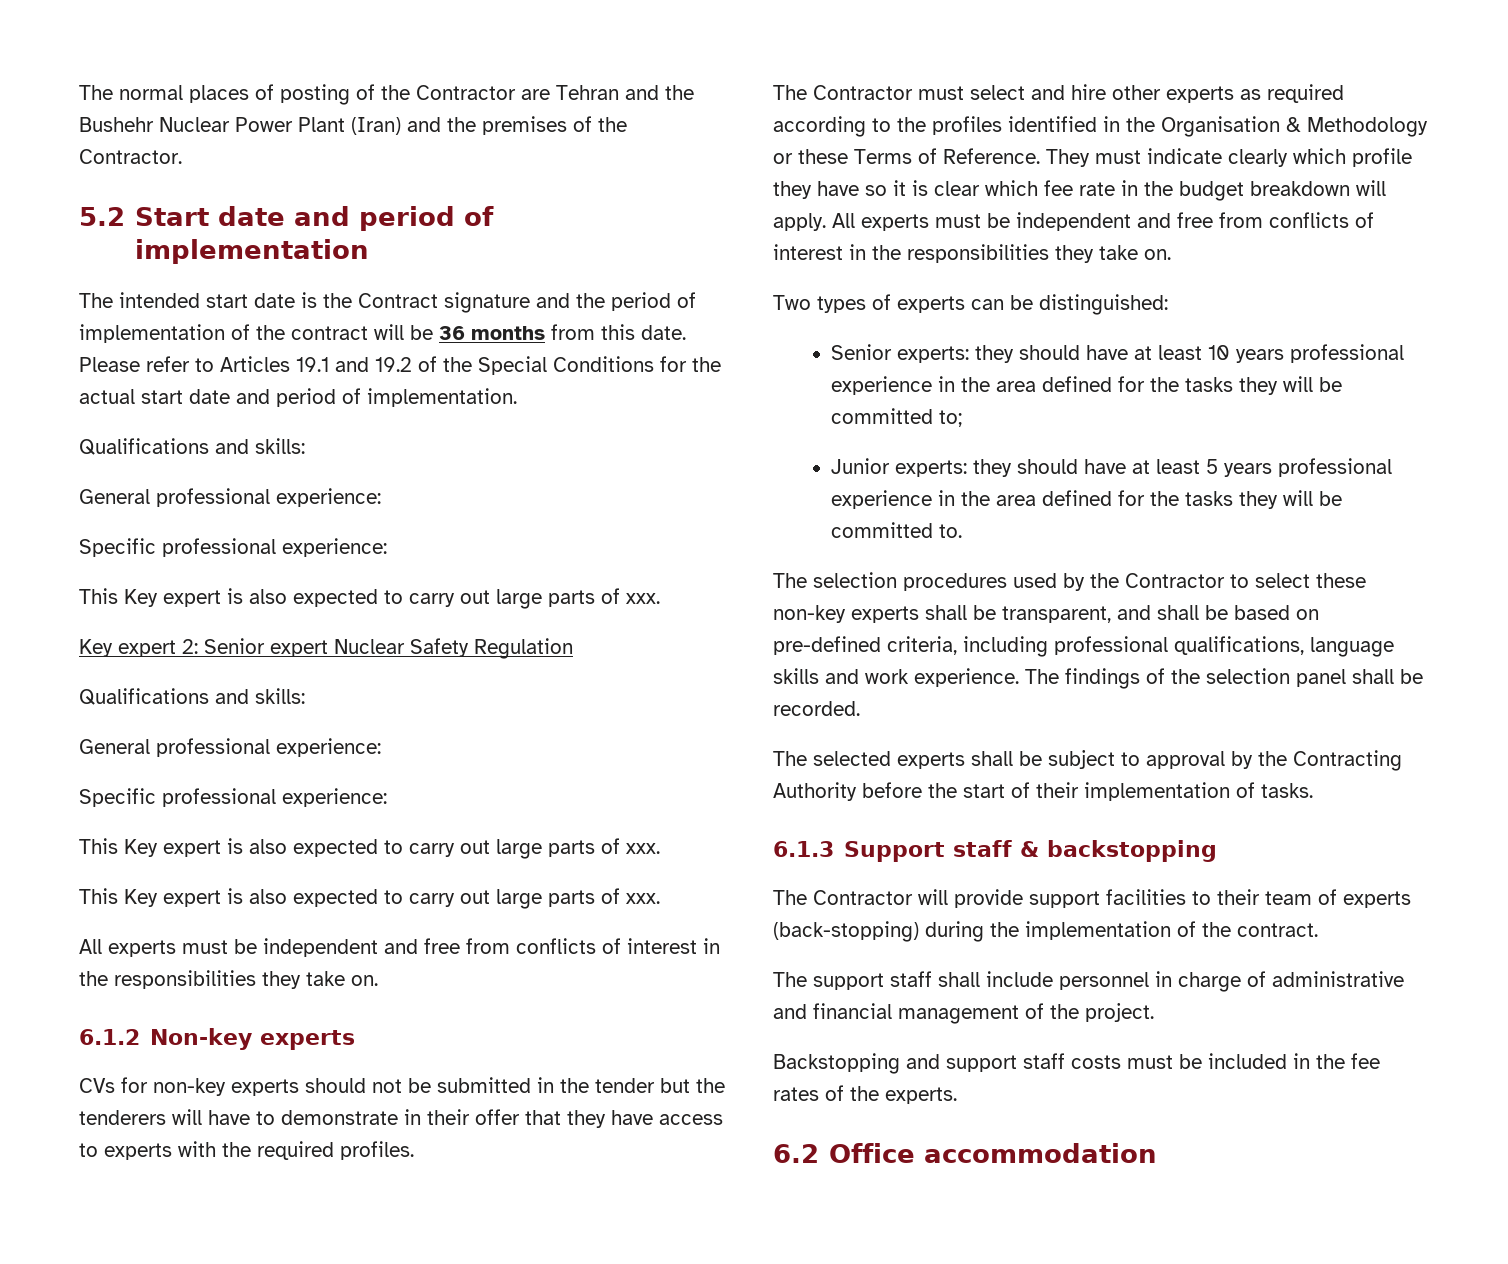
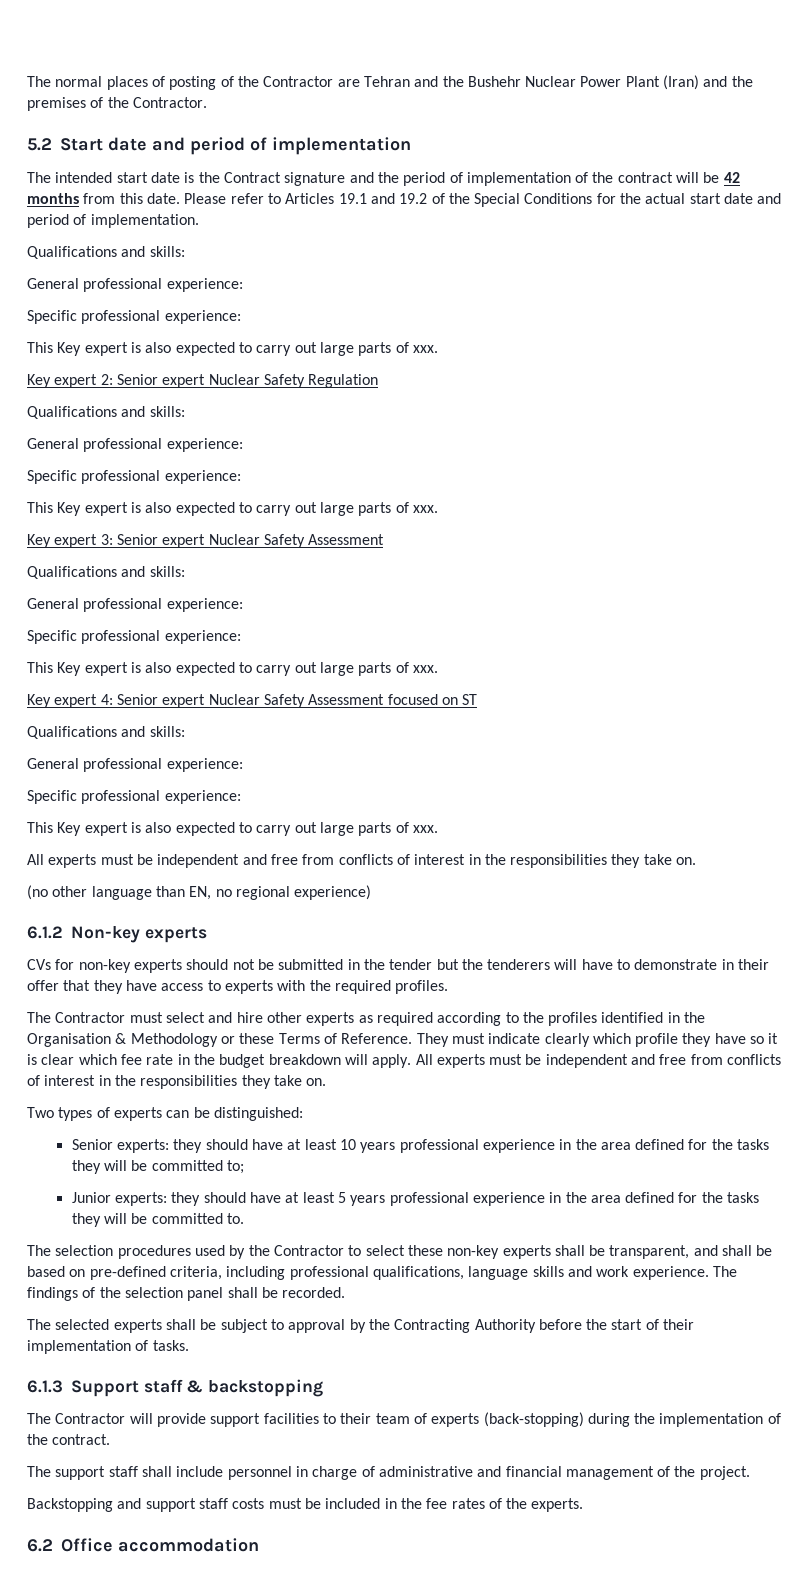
- The intended start date is the Contract signature and the period of implementation of the contract will be 36 months from this date.
+ The intended start date is the Contract signature and the period of implementation of the contract will be 42 months from this date.
+ Key expert 3: Senior expert Nuclear Safety Assessment
+ Qualifications and skills:
+ General professional experience:
+ Specific professional experience:
+ This Key expert is also expected to carry out large parts of xxx.
+ Key expert 4: Senior expert Nuclear Safety Assessment focused on ST
+ Qualifications and skills:
+ General professional experience:
+ Specific professional experience:
+ (no other language than EN, no regional experience)

